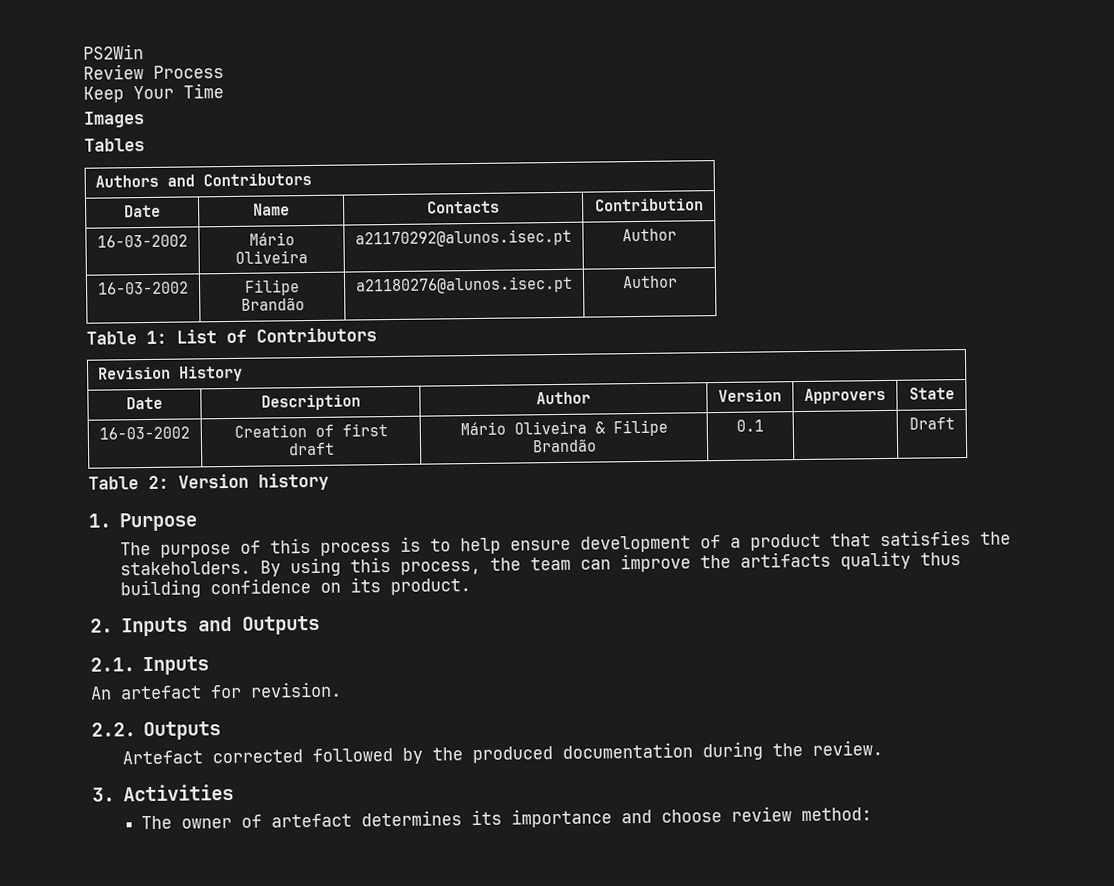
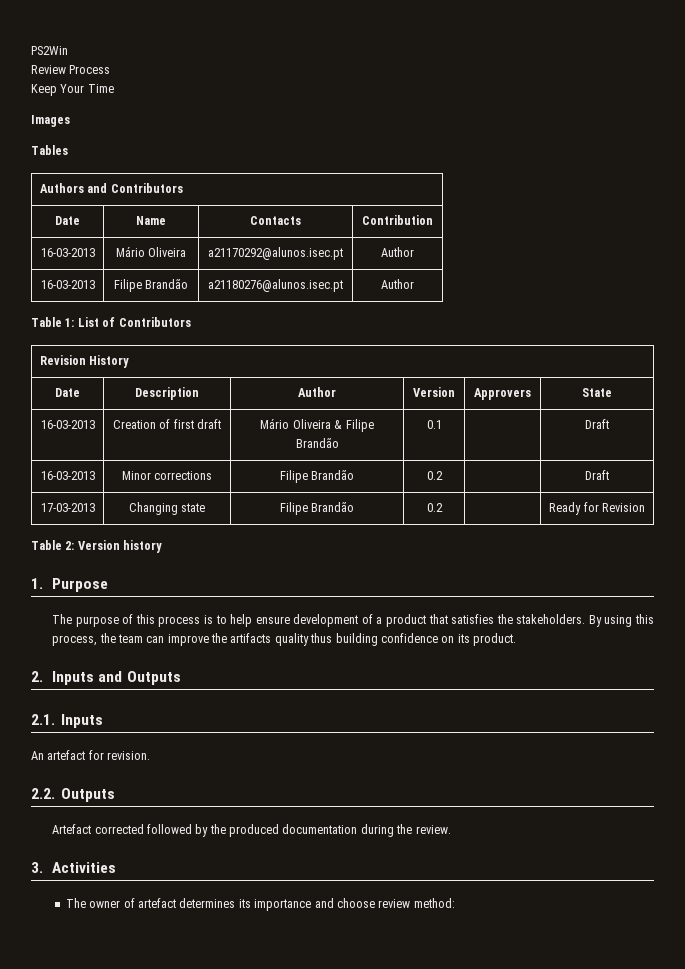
- 16-03-2002 | Mário Oliveira | a21170292@alunos.isec.pt | Author
+ 16-03-2013 | Mário Oliveira | a21170292@alunos.isec.pt | Author
- 16-03-2002 | Filipe Brandão | a21180276@alunos.isec.pt | Author
+ 16-03-2013 | Filipe Brandão | a21180276@alunos.isec.pt | Author
- 16-03-2002 | Creation of first draft | Mário Oliveira & Filipe Brandão | 0.1 | | Draft
+ 16-03-2013 | Creation of first draft | Mário Oliveira & Filipe Brandão | 0.1 | | Draft
+ 16-03-2013 | Minor corrections | Filipe Brandão | 0.2 | | Draft
+ 17-03-2013 | Changing state | Filipe Brandão | 0.2 | | Ready for Revision

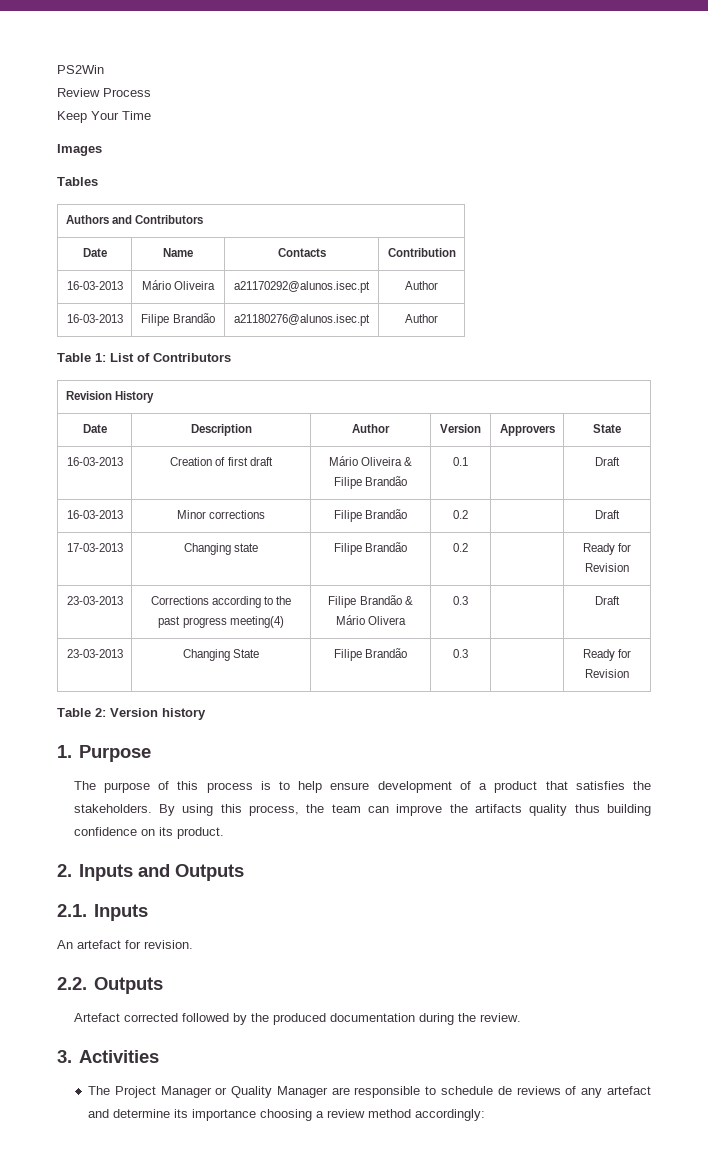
+ 23-03-2013 | Corrections according to the past progress meeting(4) | Filipe Brandão & Mário Olivera | 0.3 | | Draft
+ 23-03-2013 | Changing State | Filipe Brandão | 0.3 | | Ready for Revision
- The owner of artefact determines its importance and choose review method:
+ The Project Manager or Quality Manager are responsible to schedule de reviews of any artefact and determine its importance choosing a review method accordingly:

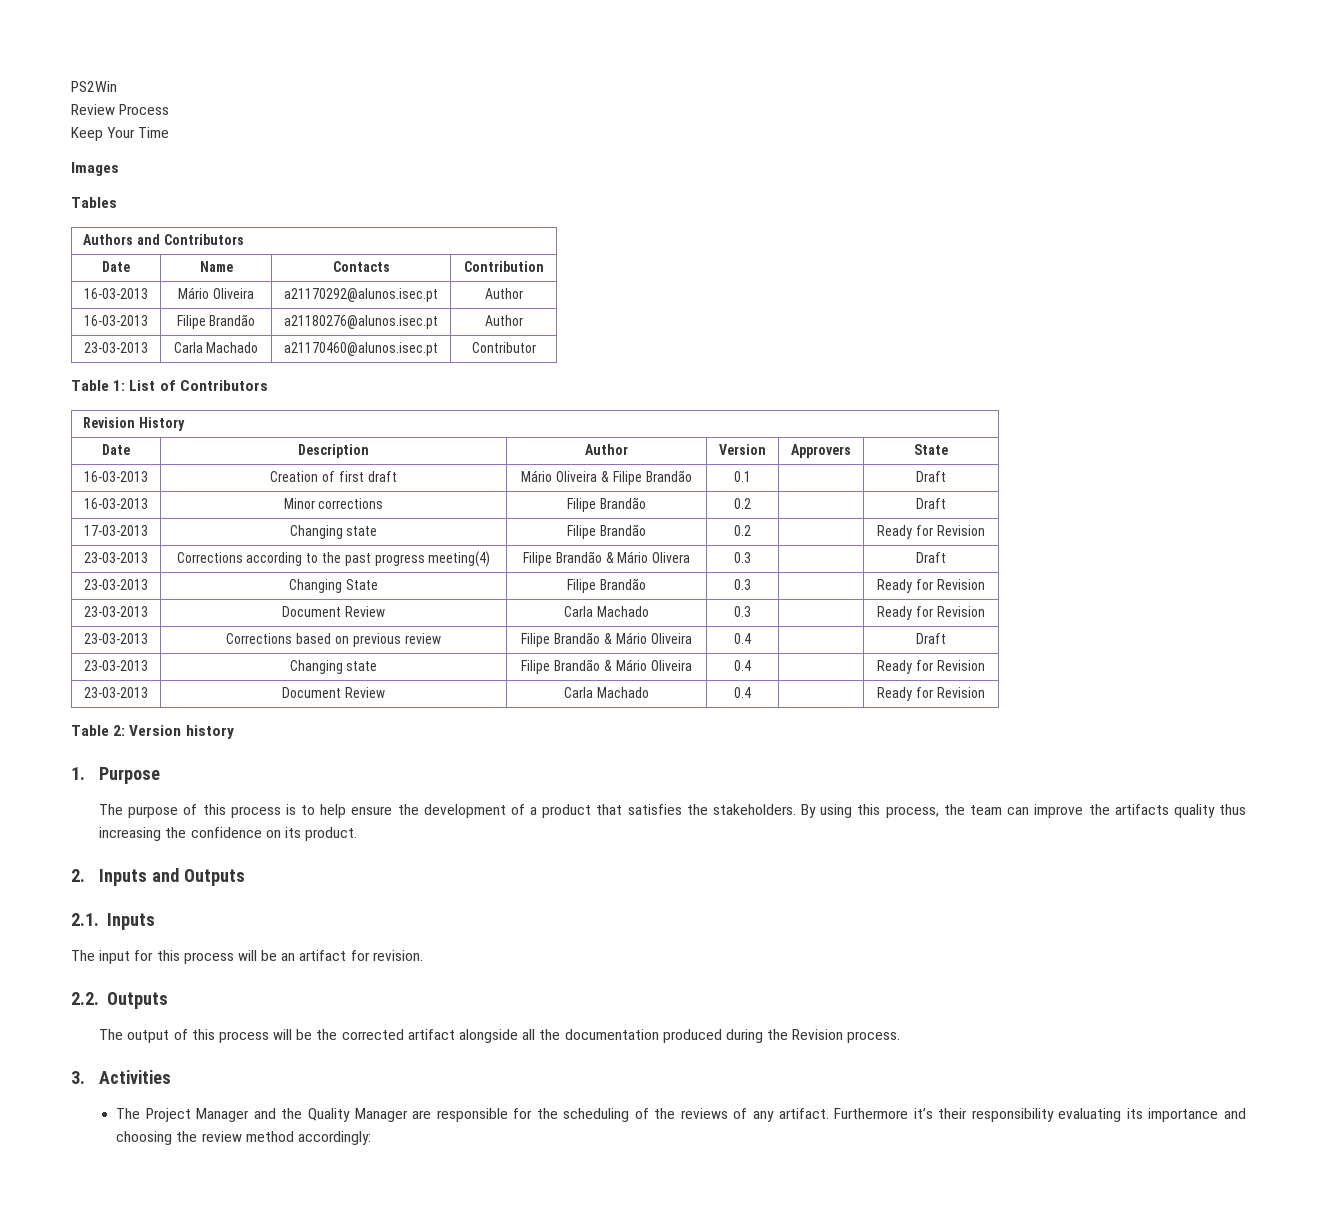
+ 23-03-2013 | Carla Machado | a21170460@alunos.isec.pt | Contributor
+ 23-03-2013 | Document Review | Carla Machado | 0.3 | | Ready for Revision
+ 23-03-2013 | Corrections based on previous review | Filipe Brandão & Mário Oliveira | 0.4 | | Draft
+ 23-03-2013 | Changing state | Filipe Brandão & Mário Oliveira | 0.4 | | Ready for Revision
+ 23-03-2013 | Document Review | Carla Machado | 0.4 | | Ready for Revision
- The purpose of this process is to help ensure development of a product that satisfies the stakeholders.
+ The purpose of this process is to help ensure the development of a product that satisfies the stakeholders.
- By using this process, the team can improve the artifacts quality thus building confidence on its product.
+ By using this process, the team can improve the artifacts quality thus increasing the confidence on its product.
- An artefact for revision.
+ The input for this process will be an artifact for revision.
  2.2. Outputs
- Artefact corrected followed by the produced documentation during the review.
+ The output of this process will be the corrected artifact alongside all the documentation produced during the Revision process.
- The Project Manager or Quality Manager are responsible to schedule de reviews of any artefact and determine its importance choosing a review method accordingly:
+ The Project Manager and the Quality Manager are responsible for the scheduling of the reviews of any artifact. Furthermore it’s their responsibility evaluating its importance and choosing the review method accordingly:

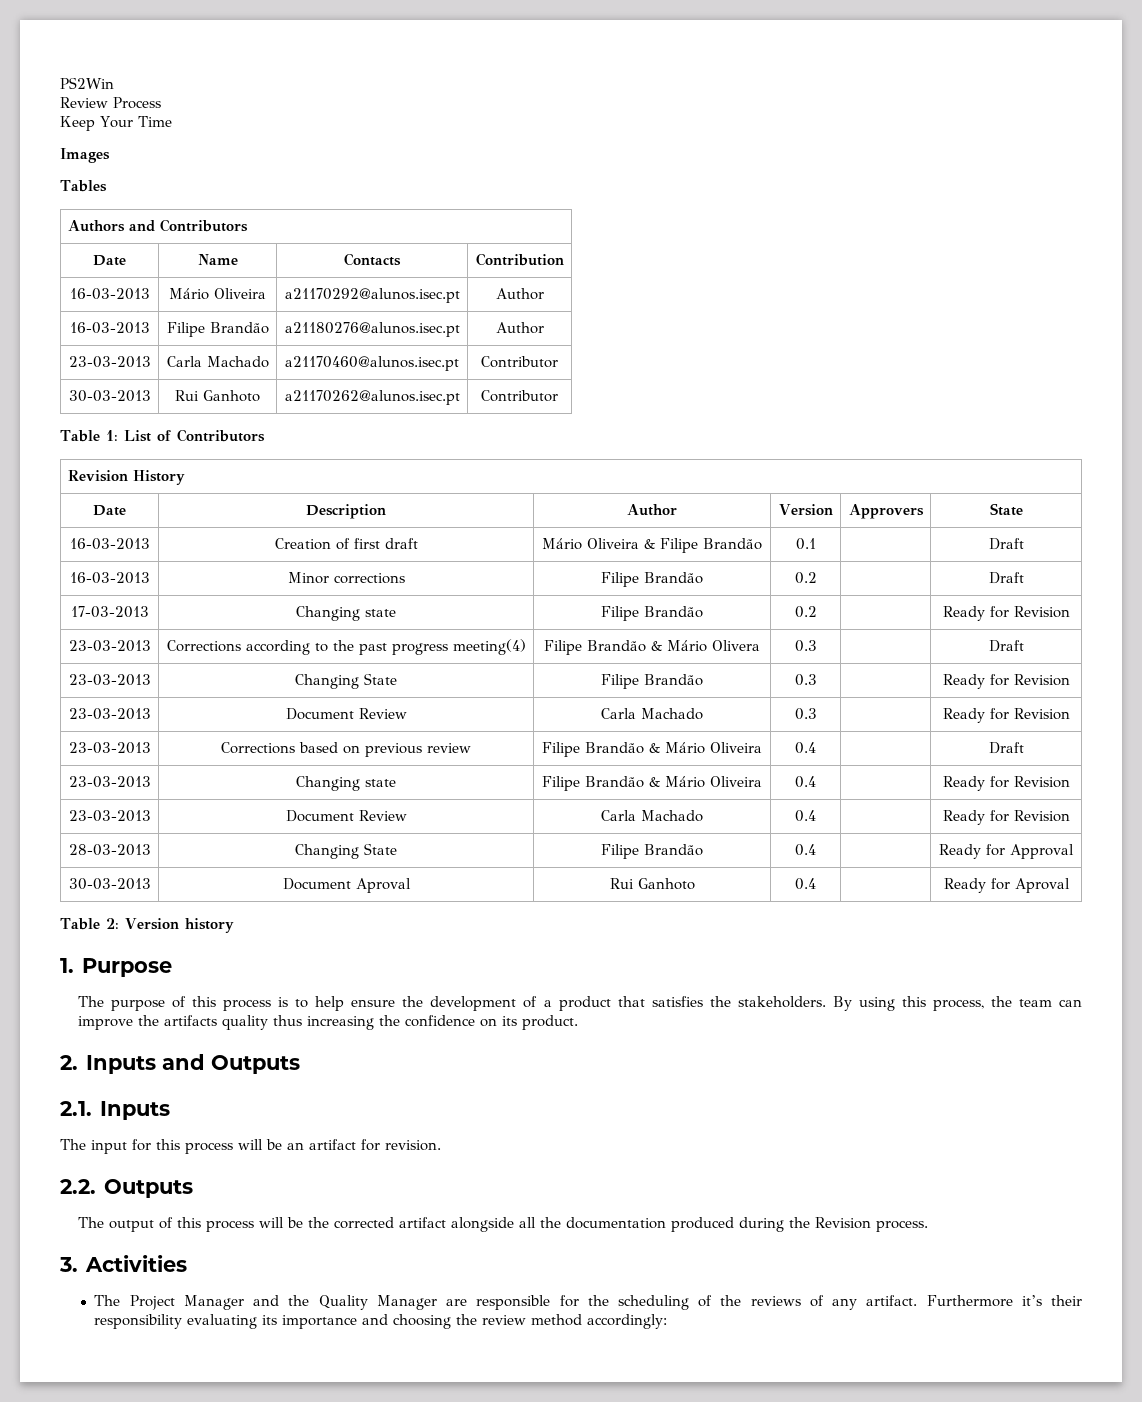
+ 30-03-2013 | Rui Ganhoto | a21170262@alunos.isec.pt | Contributor
+ 28-03-2013 | Changing State | Filipe Brandão | 0.4 | | Ready for Approval
+ 30-03-2013 | Document Aproval | Rui Ganhoto | 0.4 | | Ready for Aproval

